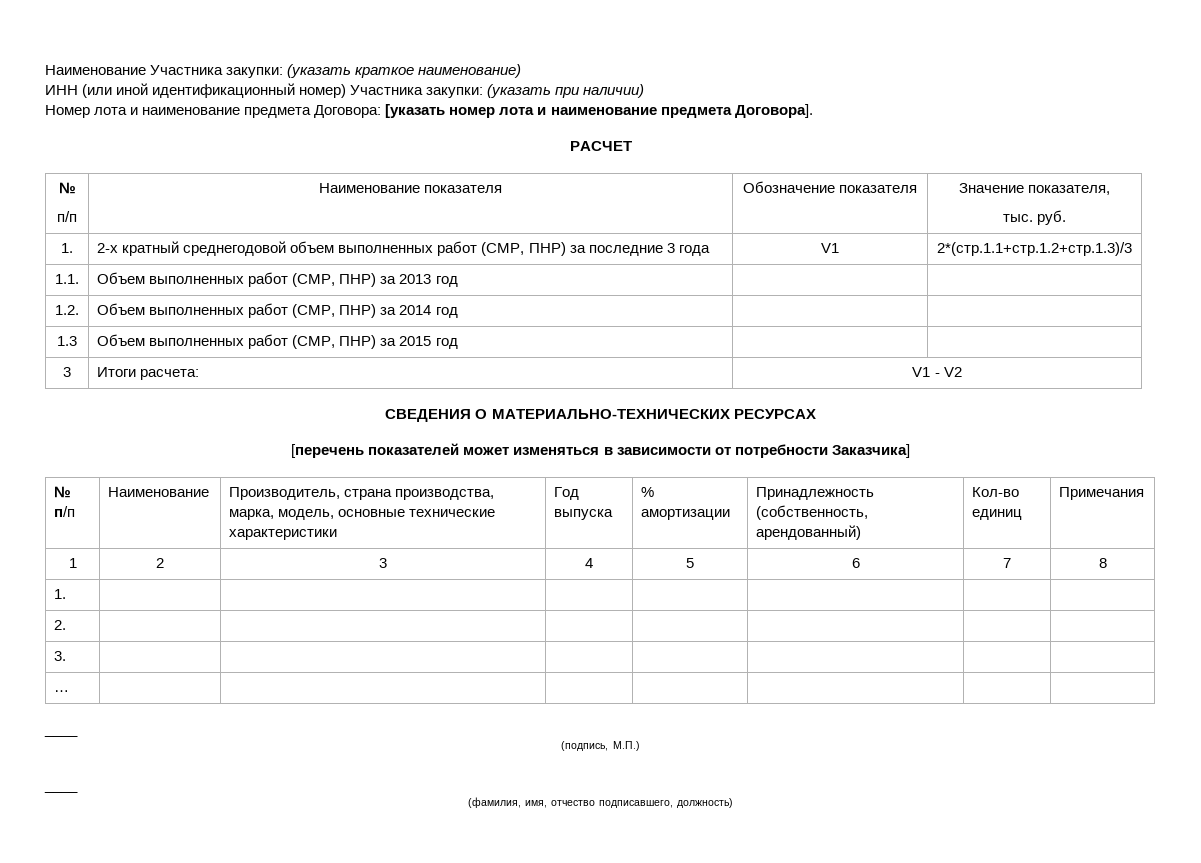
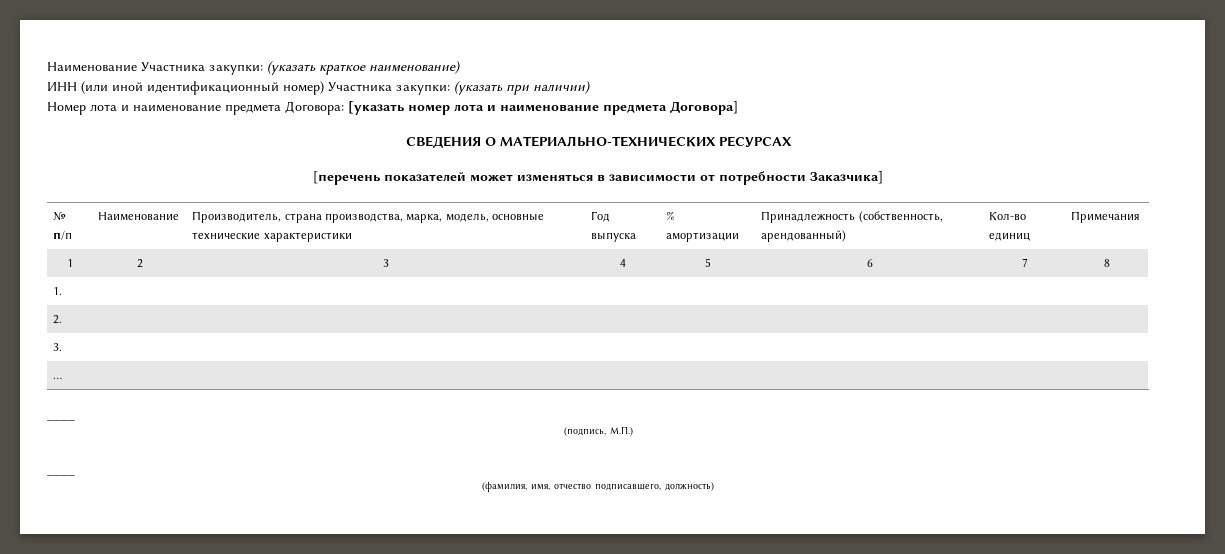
- Номер лота и наименование предмета Договора: [указать номер лота и наименование предмета Договора].
- РАСЧЕТ
- №
- п/п | Наименование показателя | Обозначение показателя | Значение показателя,
- тыс. руб.
- 1. | 2-х кратный среднегодовой объем выполненных работ (СМР, ПНР) за последние 3 года | V1 | 2*(стр.1.1+стр.1.2+стр.1.3)/3
- 1.1. | Объем выполненных работ (СМР, ПНР) за 2013 год | |
- 1.2. | Объем выполненных работ (СМР, ПНР) за 2014 год | |
- 1.3 | Объем выполненных работ (СМР, ПНР) за 2015 год | |
- 3 | Итоги расчета: | V1 - V2
+ Номер лота и наименование предмета Договора: [указать номер лота и наименование предмета Договора]

